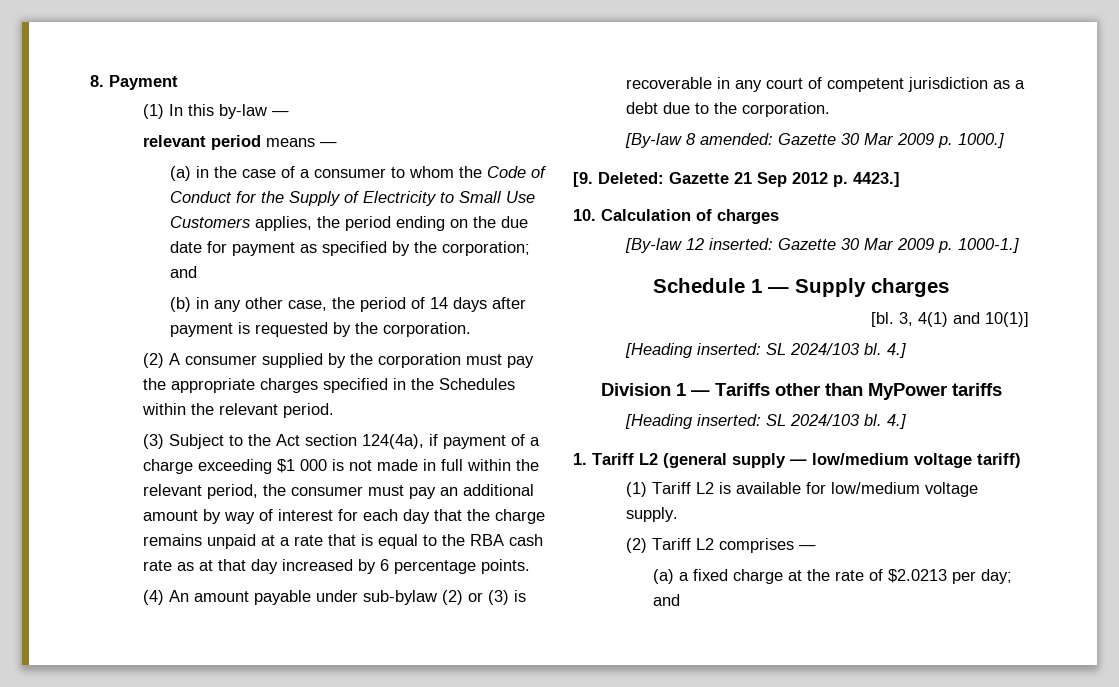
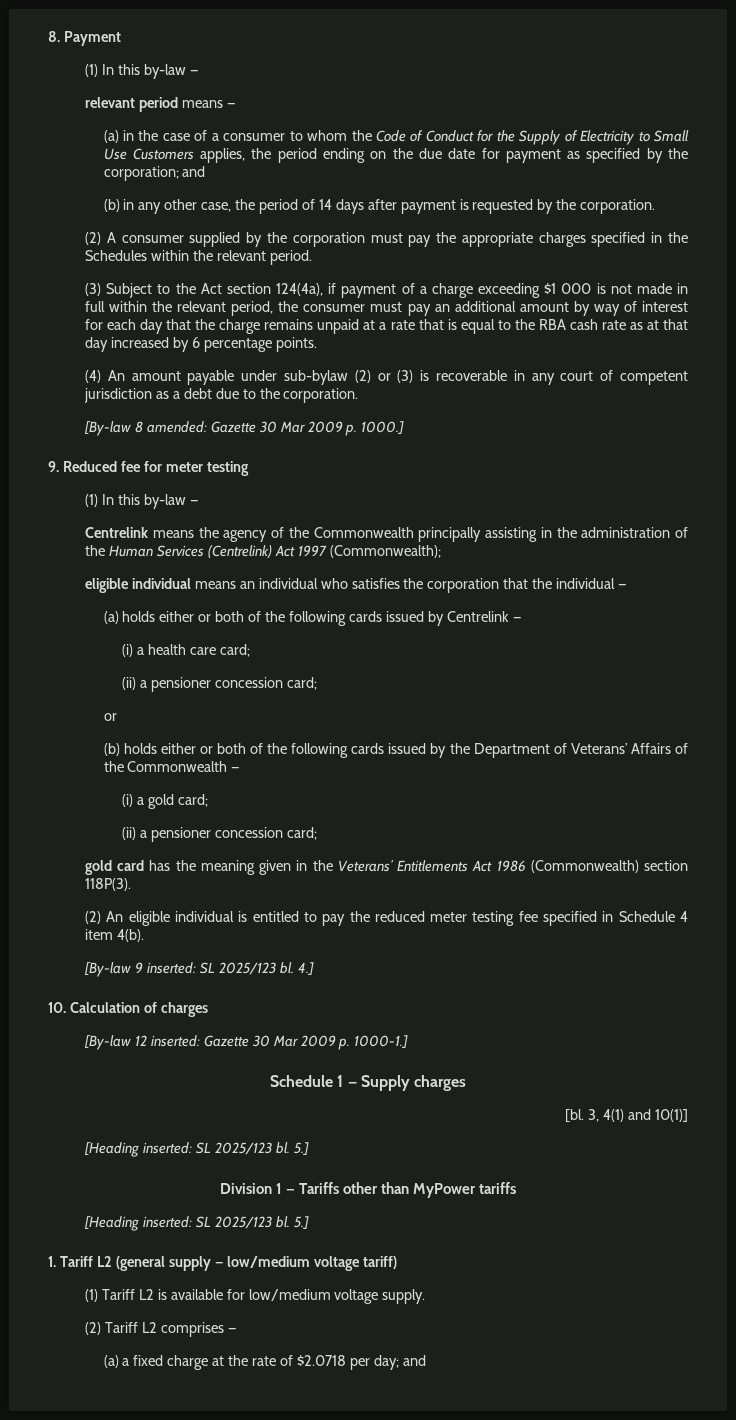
- [9. Deleted: Gazette 21 Sep 2012 p. 4423.]
+ 9. Reduced fee for meter testing
+ (1) In this by-law —
+ Centrelink means the agency of the Commonwealth principally assisting in the administration of the Human Services (Centrelink) Act 1997 (Commonwealth);
+ eligible individual means an individual who satisfies the corporation that the individual —
+ (a) holds either or both of the following cards issued by Centrelink —
+ (i) a health care card;
+ (ii) a pensioner concession card;
+ or
+ (b) holds either or both of the following cards issued by the Department of Veterans’ Affairs of the Commonwealth —
+ (i) a gold card;
+ (ii) a pensioner concession card;
+ gold card has the meaning given in the Veterans’ Entitlements Act 1986 (Commonwealth) section 118P(3).
+ (2) An eligible individual is entitled to pay the reduced meter testing fee specified in Schedule 4 item 4(b).
+ [By-law 9 inserted: SL 2025/123 bl. 4.]
  3, 4(1) and 10(1)]
- [Heading inserted: SL 2024/103 bl. 4.]
+ [Heading inserted: SL 2025/123 bl. 5.]
  Division 1 — Tariffs other than MyPower tariffs
- [Heading inserted: SL 2024/103 bl. 4.]
+ [Heading inserted: SL 2025/123 bl. 5.]
- (a) a fixed charge at the rate of $2.0213 per day; and
+ (a) a fixed charge at the rate of $2.0718 per day; and

